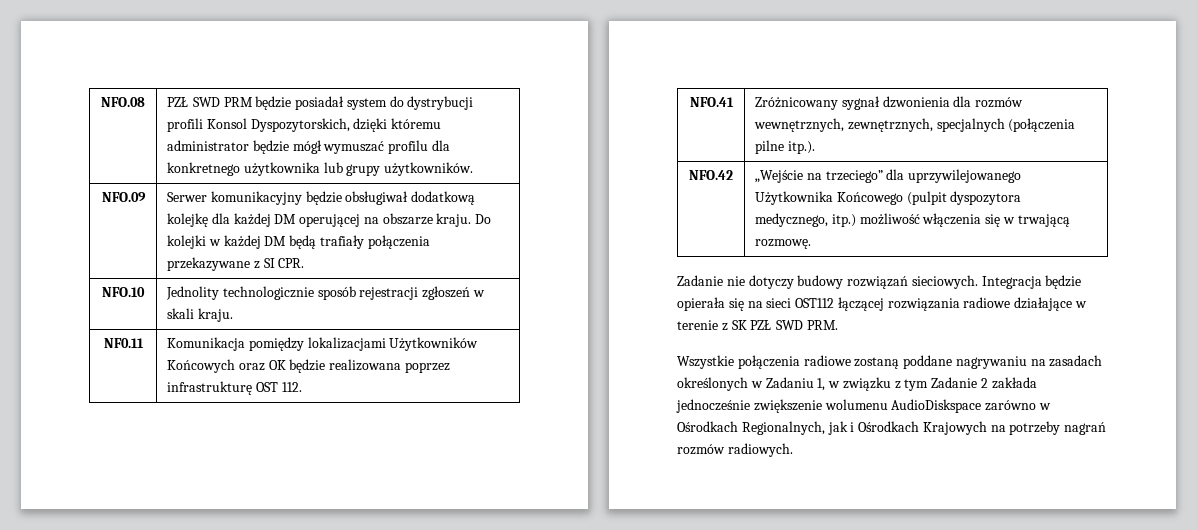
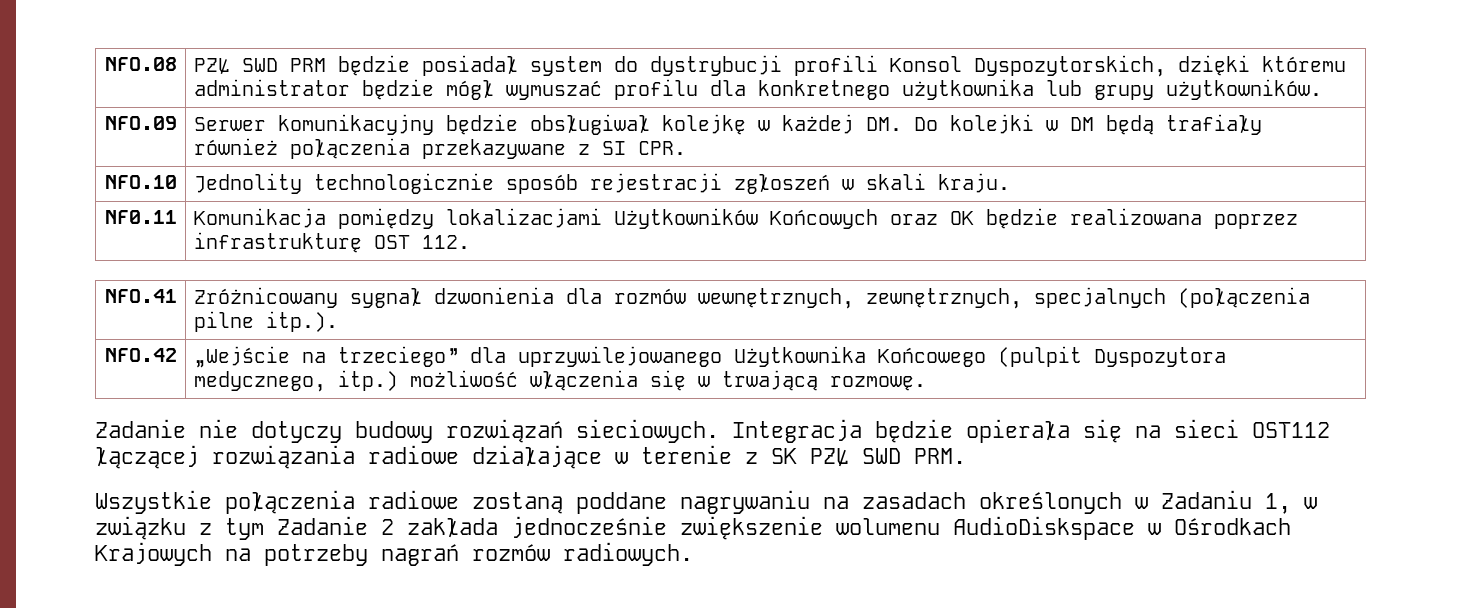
- NFO.09 | Serwer komunikacyjny będzie obsługiwał dodatkową kolejkę dla każdej DM operującej na obszarze kraju. Do kolejki w każdej DM będą trafiały połączenia przekazywane z SI CPR.
+ NFO.09 | Serwer komunikacyjny będzie obsługiwał kolejkę w każdej DM. Do kolejki w DM będą trafiały również połączenia przekazywane z SI CPR.
- NFO.42 | „Wejście na trzeciego” dla uprzywilejowanego Użytkownika Końcowego (pulpit dyspozytora medycznego, itp.) możliwość włączenia się w trwającą rozmowę.
+ NFO.42 | „Wejście na trzeciego” dla uprzywilejowanego Użytkownika Końcowego (pulpit Dyspozytora medycznego, itp.) możliwość włączenia się w trwającą rozmowę.
- Wszystkie połączenia radiowe zostaną poddane nagrywaniu na zasadach określonych w Zadaniu 1, w związku z tym Zadanie 2 zakłada jednocześnie zwiększenie wolumenu AudioDiskspace zarówno w Ośrodkach Regionalnych, jak i Ośrodkach Krajowych na potrzeby nagrań rozmów radiowych.
+ Wszystkie połączenia radiowe zostaną poddane nagrywaniu na zasadach określonych w Zadaniu 1, w związku z tym Zadanie 2 zakłada jednocześnie zwiększenie wolumenu AudioDiskspace w Ośrodkach Krajowych na potrzeby nagrań rozmów radiowych.

